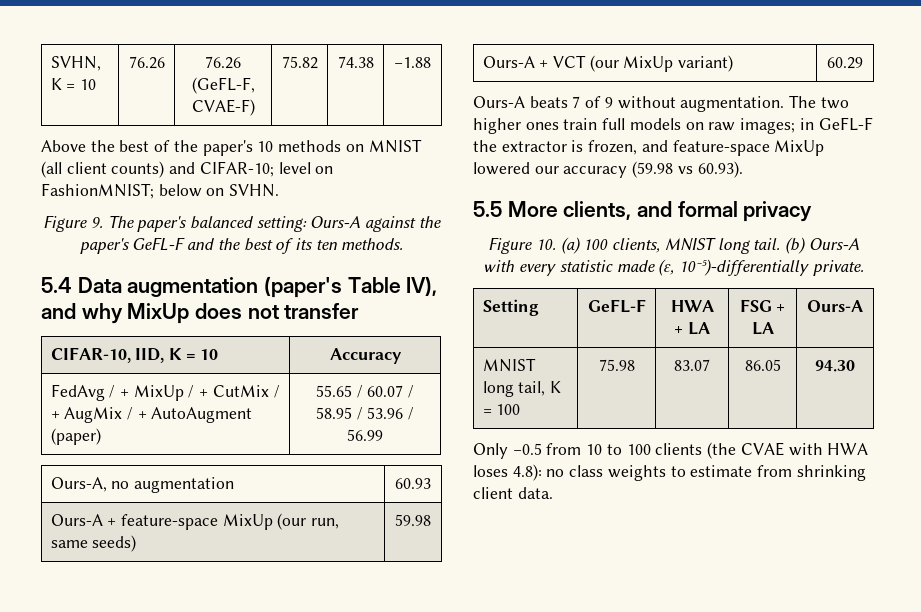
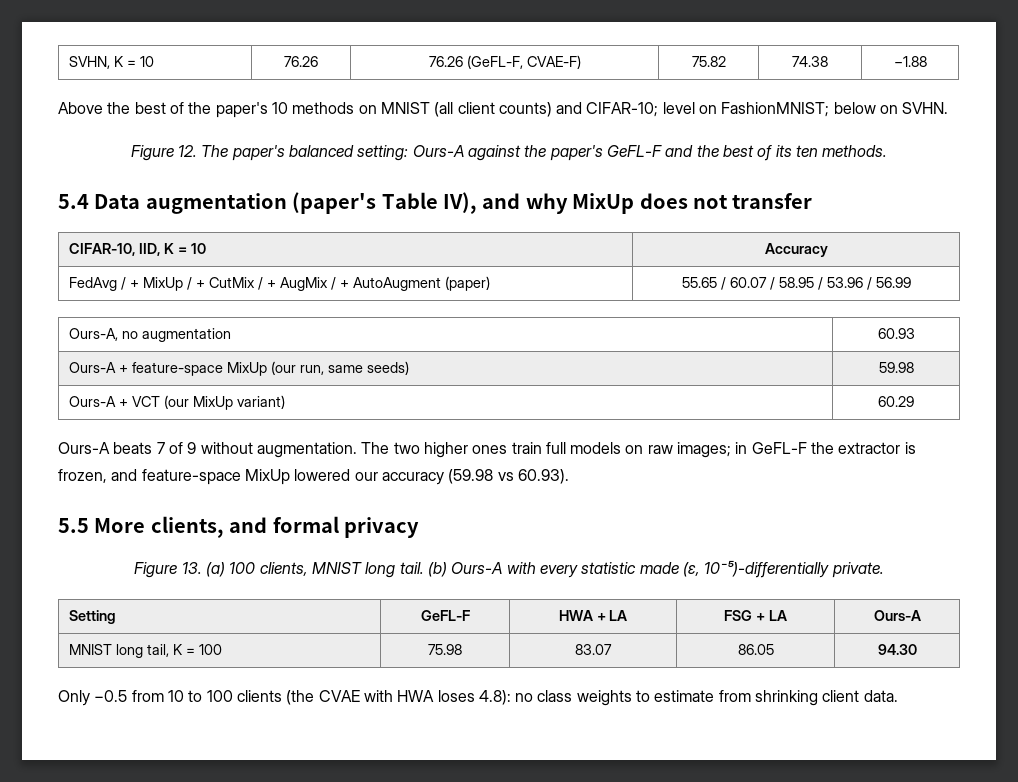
- Figure 9. The paper's balanced setting: Ours-A against the paper's GeFL-F and the best of its ten methods.
+ Figure 12. The paper's balanced setting: Ours-A against the paper's GeFL-F and the best of its ten methods.
- Figure 10. (a) 100 clients, MNIST long tail.
+ Figure 13. (a) 100 clients, MNIST long tail.

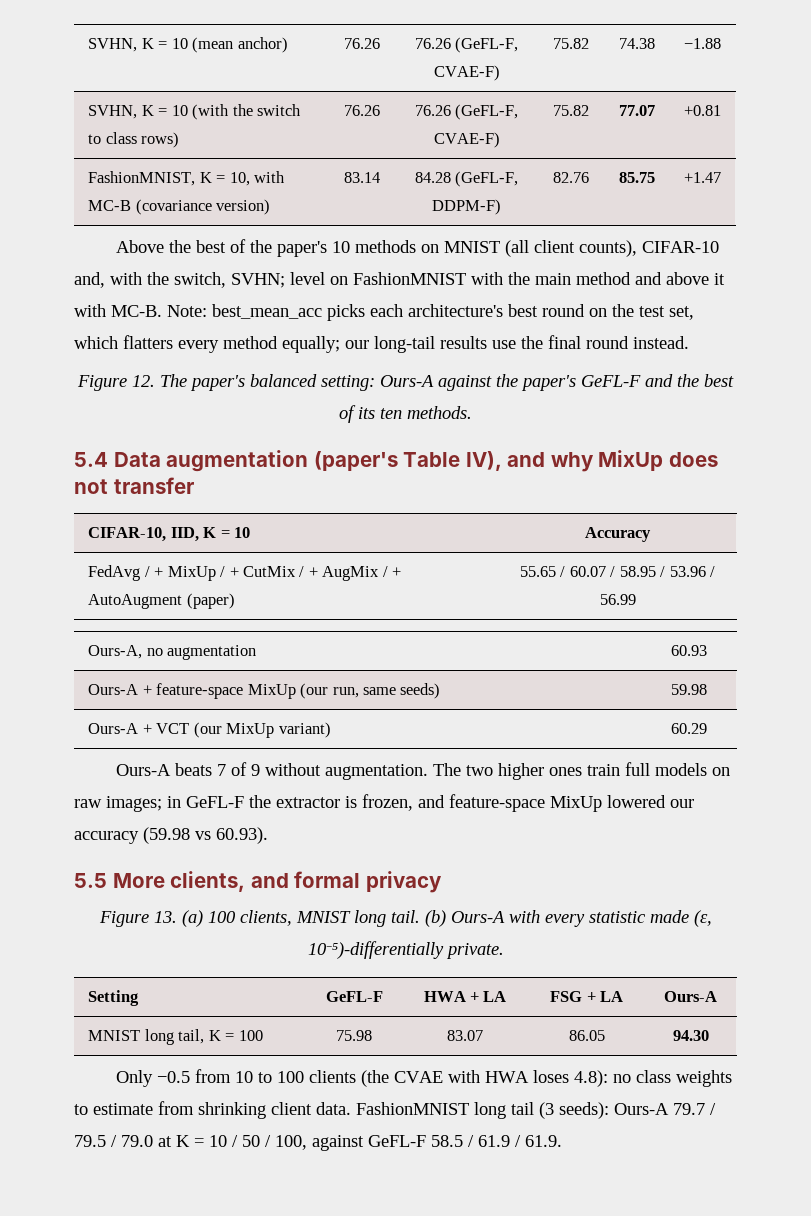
- SVHN, K = 10 | 76.26 | 76.26 (GeFL-F, CVAE-F) | 75.82 | 74.38 | −1.88
+ SVHN, K = 10 (mean anchor) | 76.26 | 76.26 (GeFL-F, CVAE-F) | 75.82 | 74.38 | −1.88
+ SVHN, K = 10 (with the switch to class rows) | 76.26 | 76.26 (GeFL-F, CVAE-F) | 75.82 | 77.07 | +0.81
+ FashionMNIST, K = 10, with MC-B (covariance version) | 83.14 | 84.28 (GeFL-F, DDPM-F) | 82.76 | 85.75 | +1.47
- Above the best of the paper's 10 methods on MNIST (all client counts) and CIFAR-10; level on FashionMNIST; below on SVHN.
+ Above the best of the paper's 10 methods on MNIST (all client counts), CIFAR-10 and, with the switch, SVHN; level on FashionMNIST with the main method and above it with MC-B. Note: best_mean_acc picks each architecture's best round on the test set, which flatters every method equally; our long-tail results use the final round instead.
+ FashionMNIST long tail (3 seeds): Ours-A 79.7 / 79.5 / 79.0 at K = 10 / 50 / 100, against GeFL-F 58.5 / 61.9 / 61.9.

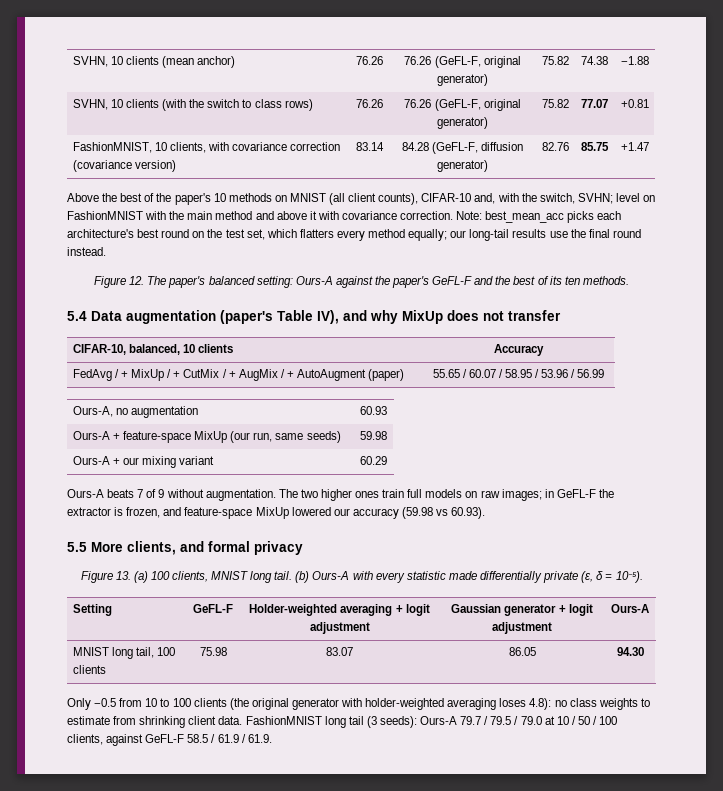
- SVHN, K = 10 (mean anchor) | 76.26 | 76.26 (GeFL-F, CVAE-F) | 75.82 | 74.38 | −1.88
+ SVHN, 10 clients (mean anchor) | 76.26 | 76.26 (GeFL-F, original generator) | 75.82 | 74.38 | −1.88
- SVHN, K = 10 (with the switch to class rows) | 76.26 | 76.26 (GeFL-F, CVAE-F) | 75.82 | 77.07 | +0.81
+ SVHN, 10 clients (with the switch to class rows) | 76.26 | 76.26 (GeFL-F, original generator) | 75.82 | 77.07 | +0.81
- FashionMNIST, K = 10, with MC-B (covariance version) | 83.14 | 84.28 (GeFL-F, DDPM-F) | 82.76 | 85.75 | +1.47
+ FashionMNIST, 10 clients, with covariance correction (covariance version) | 83.14 | 84.28 (GeFL-F, diffusion generator) | 82.76 | 85.75 | +1.47
- Above the best of the paper's 10 methods on MNIST (all client counts), CIFAR-10 and, with the switch, SVHN; level on FashionMNIST with the main method and above it with MC-B.
+ Above the best of the paper's 10 methods on MNIST (all client counts), CIFAR-10 and, with the switch, SVHN; level on FashionMNIST with the main method and above it with covariance correction.
- CIFAR-10, IID, K = 10 | Accuracy
+ CIFAR-10, balanced, 10 clients | Accuracy
- Ours-A + VCT (our MixUp variant) | 60.29
+ Ours-A + our mixing variant | 60.29
- (b) Ours-A with every statistic made (ε, 10⁻⁵)-differentially private.
- Setting | GeFL-F | HWA + LA | FSG + LA | Ours-A
+ (b) Ours-A with every statistic made differentially private (ε, δ = 10⁻⁵).
+ Setting | GeFL-F | Holder-weighted averaging + logit adjustment | Gaussian generator + logit adjustment | Ours-A
- MNIST long tail, K = 100 | 75.98 | 83.07 | 86.05 | 94.30
+ MNIST long tail, 100 clients | 75.98 | 83.07 | 86.05 | 94.30
- Only −0.5 from 10 to 100 clients (the CVAE with HWA loses 4.8): no class weights to estimate from shrinking client data.
+ Only −0.5 from 10 to 100 clients (the original generator with holder-weighted averaging loses 4.8): no class weights to estimate from shrinking client data.
- FashionMNIST long tail (3 seeds): Ours-A 79.7 / 79.5 / 79.0 at K = 10 / 50 / 100, against GeFL-F 58.5 / 61.9 / 61.9.
+ FashionMNIST long tail (3 seeds): Ours-A 79.7 / 79.5 / 79.0 at 10 / 50 / 100 clients, against GeFL-F 58.5 / 61.9 / 61.9.

